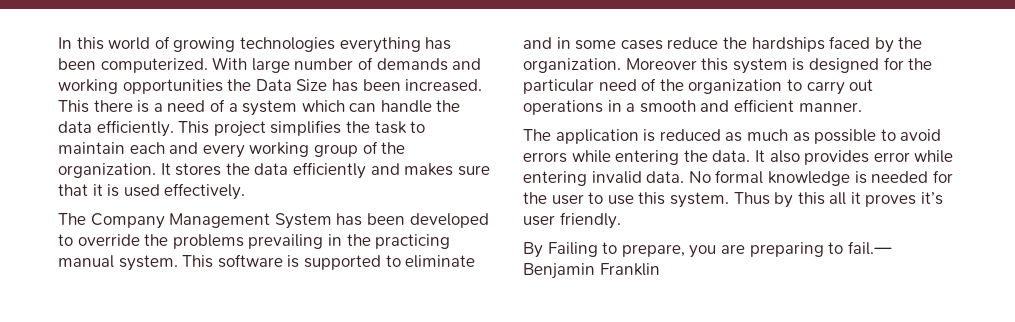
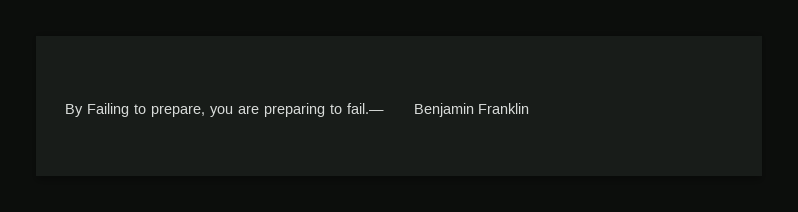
- In this world of growing technologies everything has been computerized. With large number of demands and working opportunities the Data Size has been increased. This there is a need of a system which can handle the data efficiently. This project simplifies the task to maintain each and every working group of the organization. It stores the data efficiently and makes sure that it is used effectively.
- The Company Management System has been developed to override the problems prevailing in the practicing manual system. This software is supported to eliminate and in some cases reduce the hardships faced by the organization. Moreover this system is designed for the particular need of the organization to carry out operations in a smooth and efficient manner.
- The application is reduced as much as possible to avoid errors while entering the data. It also provides error while entering invalid data. No formal knowledge is needed for the user to use this system. Thus by this all it proves it’s user friendly.

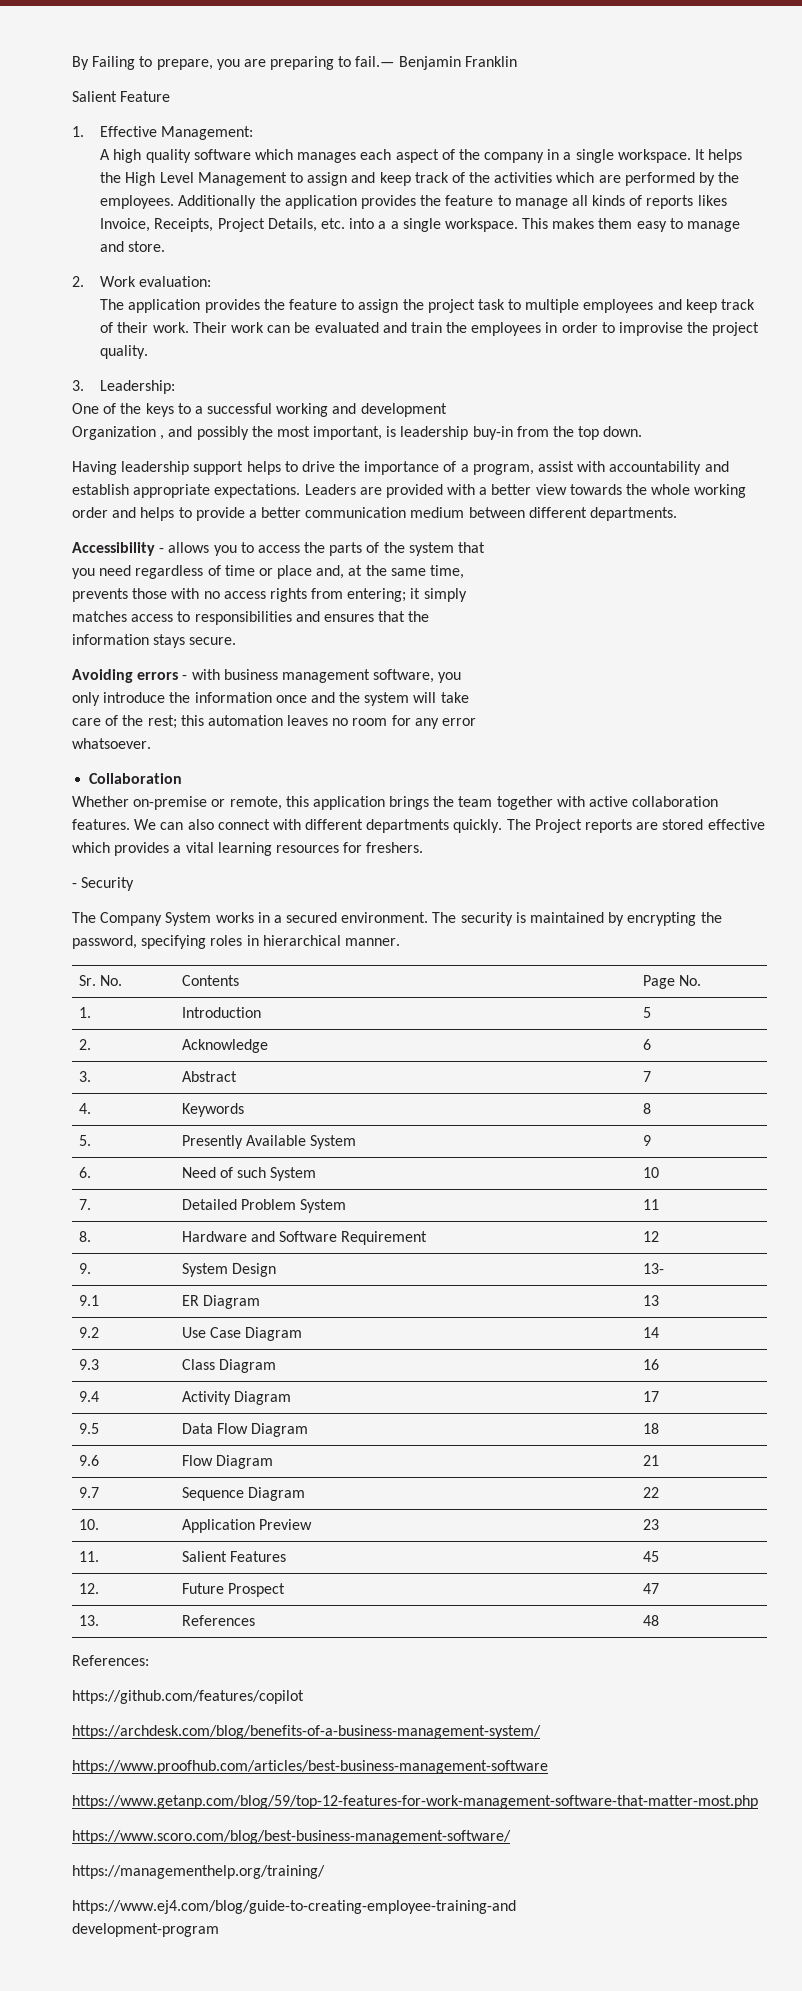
+ Salient Feature
+ 1. Effective Management:
+ A high quality software which manages each aspect of the company in a single workspace. It helps the High Level Management to assign and keep track of the activities which are performed by the employees. Additionally the application provides the feature to manage all kinds of reports likes Invoice, Receipts, Project Details, etc. into a a single workspace. This makes them easy to manage and store.
+ 2. Work evaluation:
+ The application provides the feature to assign the project task to multiple employees and keep track of their work. Their work can be evaluated and train the employees in order to improvise the project quality.
+ 3. Leadership:
+ One of the keys to a successful working and development
+ Organization , and possibly the most important, is leadership buy-in from the top down.
+ Having leadership support helps to drive the importance of a program, assist with accountability and establish appropriate expectations. Leaders are provided with a better view towards the whole working order and helps to provide a better communication medium between different departments.
+ Accessibility - allows you to access the parts of the system that
+ you need regardless of time or place and, at the same time,
+ prevents those with no access rights from entering; it simply
+ matches access to responsibilities and ensures that the
+ information stays secure.
+ Avoiding errors - with business management software, you
+ only introduce the information once and the system will take
+ care of the rest; this automation leaves no room for any error
+ whatsoever.
+ Collaboration
+ Whether on-premise or remote, this application brings the team together with active collaboration features. We can also connect with different departments quickly. The Project reports are stored effective which provides a vital learning resources for freshers.
+ - Security
+ The Company System works in a secured environment. The security is maintained by encrypting the password, specifying roles in hierarchical manner.
+ Sr. No. | Contents | Page No.
+ 1. | Introduction | 5
+ 2. | Acknowledge | 6
+ 3. | Abstract | 7
+ 4. | Keywords | 8
+ 5. | Presently Available System | 9
+ 6. | Need of such System | 10
+ 7. | Detailed Problem System | 11
+ 8. | Hardware and Software Requirement | 12
+ 9. | System Design | 13-
+ 9.1 | ER Diagram | 13
+ 9.2 | Use Case Diagram | 14
+ 9.3 | Class Diagram | 16
+ 9.4 | Activity Diagram | 17
+ 9.5 | Data Flow Diagram | 18
+ 9.6 | Flow Diagram | 21
+ 9.7 | Sequence Diagram | 22
+ 10. | Application Preview | 23
+ 11. | Salient Features | 45
+ 12. | Future Prospect | 47
+ 13. | References | 48
+ References:
+ https://github.com/features/copilot
+ https://archdesk.com/blog/benefits-of-a-business-management-system/
+ https://www.proofhub.com/articles/best-business-management-software
+ https://www.getanp.com/blog/59/top-12-features-for-work-management-software-that-matter-most.php
+ https://www.scoro.com/blog/best-business-management-software/
+ https://managementhelp.org/training/
+ https://www.ej4.com/blog/guide-to-creating-employee-training-and
+ development-program

